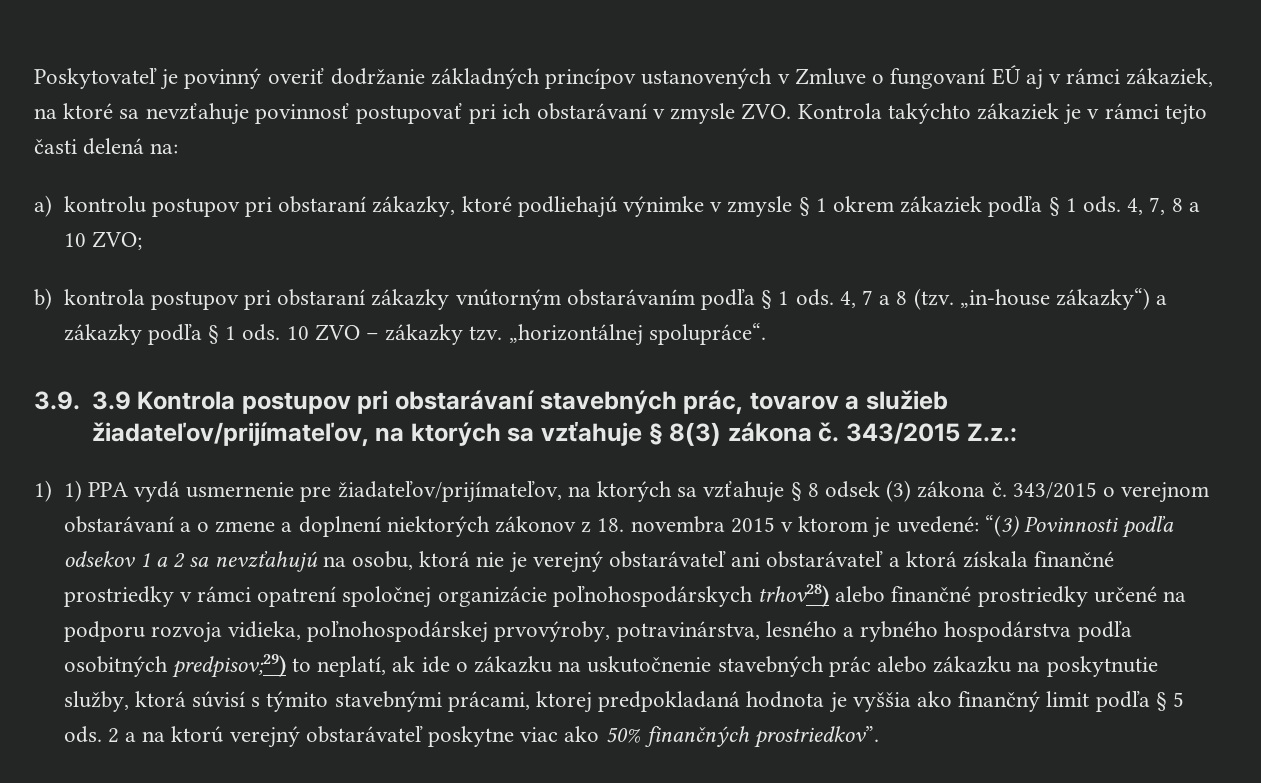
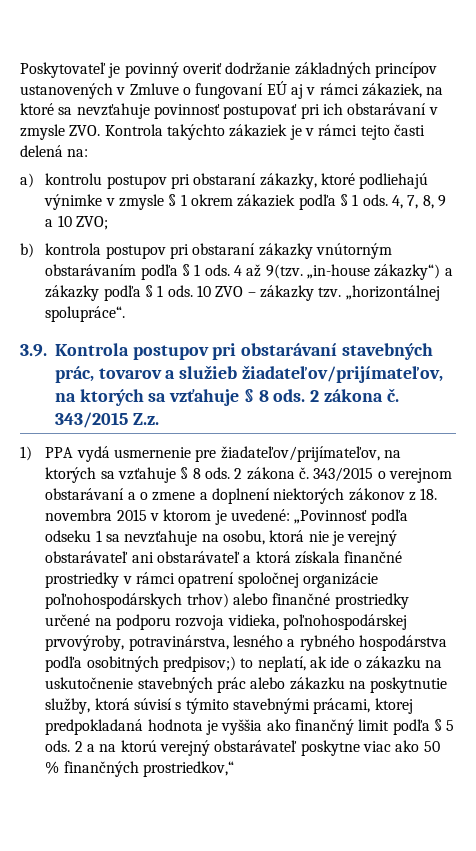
- 4, 7, 8 a 10 ZVO;
+ 4, 7, 8, 9 a 10 ZVO;
- 4, 7 a 8 (tzv.
+ 4 až 9(tzv.
- 3.9. 3.9 Kontrola postupov pri obstarávaní stavebných prác, tovarov a služieb žiadateľov/prijímateľov, na ktorých sa vzťahuje § 8(3) zákona č. 343/2015 Z.z.:
- 1) 1) PPA vydá usmernenie pre žiadateľov/prijímateľov, na ktorých sa vzťahuje § 8 odsek (3) zákona č.
+ 3.9. Kontrola postupov pri obstarávaní stavebných prác, tovarov a služieb žiadateľov/prijímateľov, na ktorých sa vzťahuje § 8 ods. 2 zákona č. 343/2015 Z.z.
+ 1) PPA vydá usmernenie pre žiadateľov/prijímateľov, na ktorých sa vzťahuje § 8 ods. 2 zákona č.
- “(3) Povinnosti podľa odsekov 1 a 2 sa nevzťahujú na osobu, ktorá nie je verejný obstarávateľ ani obstarávateľ a ktorá získala finančné prostriedky v rámci opatrení spoločnej organizácie poľnohospodárskych trhov28) alebo finančné prostriedky určené na podporu rozvoja vidieka, poľnohospodárskej prvovýroby, potravinárstva, lesného a rybného hospodárstva podľa osobitných predpisov;29) to neplatí, ak ide o zákazku na uskutočnenie stavebných prác alebo zákazku na poskytnutie služby, ktorá súvisí s týmito stavebnými prácami, ktorej predpokladaná hodnota je vyššia ako finančný limit podľa § 5 ods.
+ „Povinnosť podľa odseku 1 sa nevzťahuje na osobu, ktorá nie je verejný obstarávateľ ani obstarávateľ a ktorá získala finančné prostriedky v rámci opatrení spoločnej organizácie poľnohospodárskych trhov) alebo finančné prostriedky určené na podporu rozvoja vidieka, poľnohospodárskej prvovýroby, potravinárstva, lesného a rybného hospodárstva podľa osobitných predpisov;) to neplatí, ak ide o zákazku na uskutočnenie stavebných prác alebo zákazku na poskytnutie služby, ktorá súvisí s týmito stavebnými prácami, ktorej predpokladaná hodnota je vyššia ako finančný limit podľa § 5 ods.
- 2 a na ktorú verejný obstarávateľ poskytne viac ako 50% finančných prostriedkov”.
+ 2 a na ktorú verejný obstarávateľ poskytne viac ako 50 % finančných prostriedkov,“

